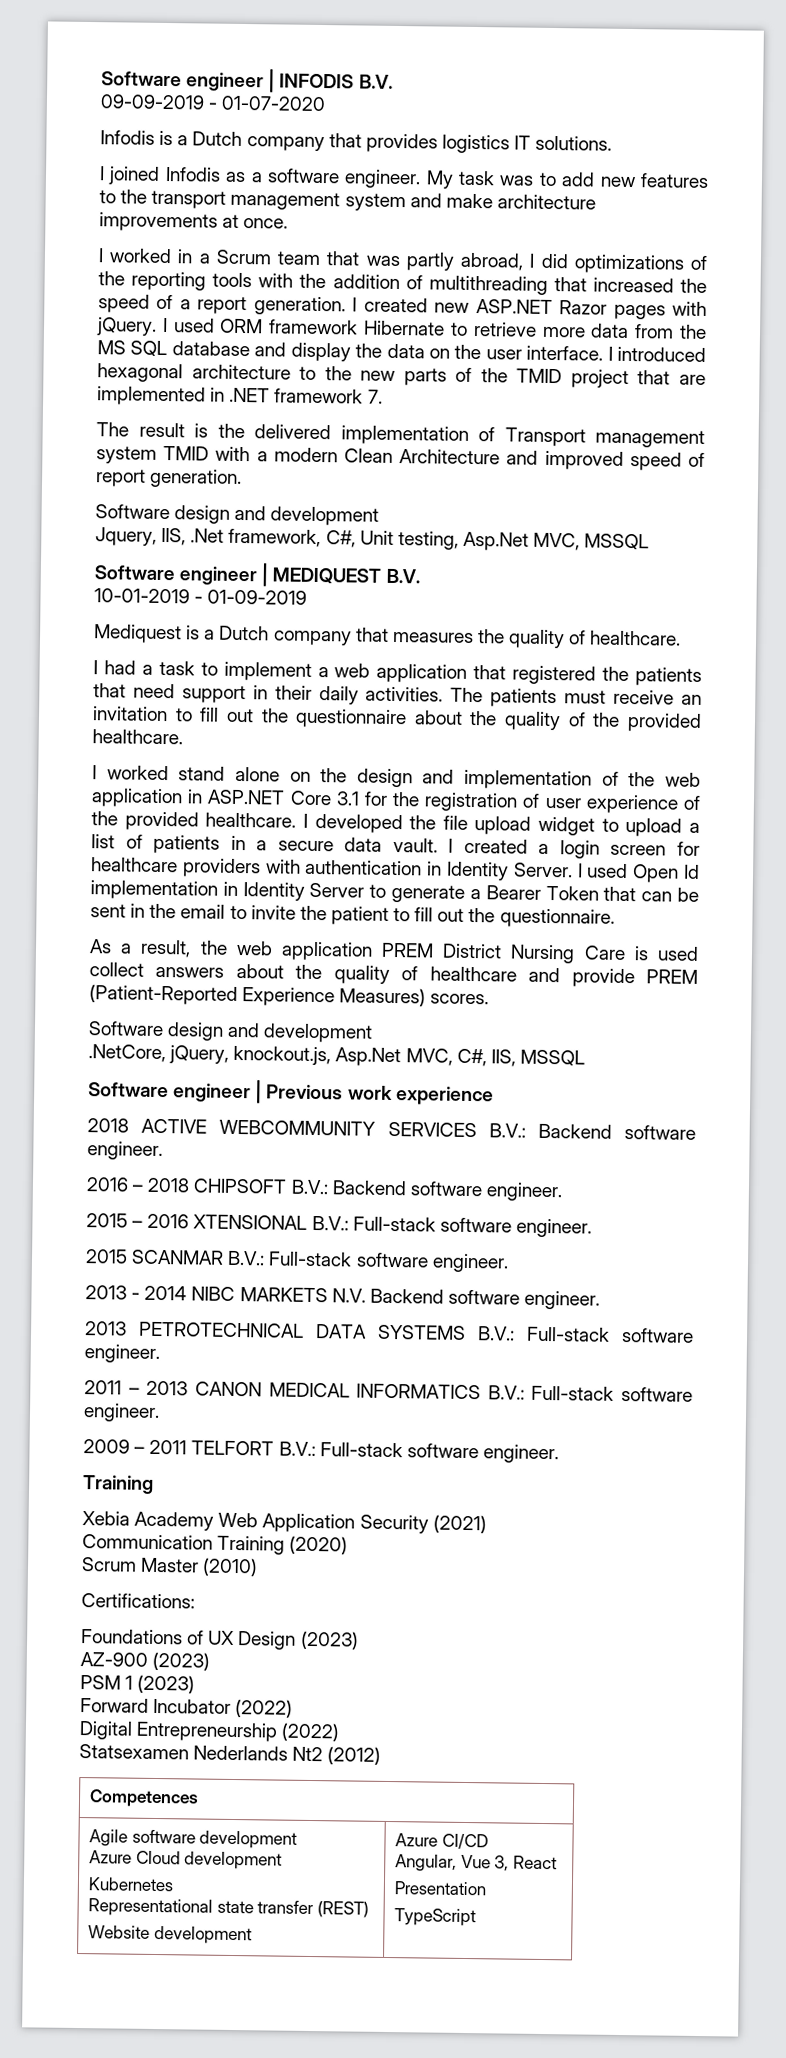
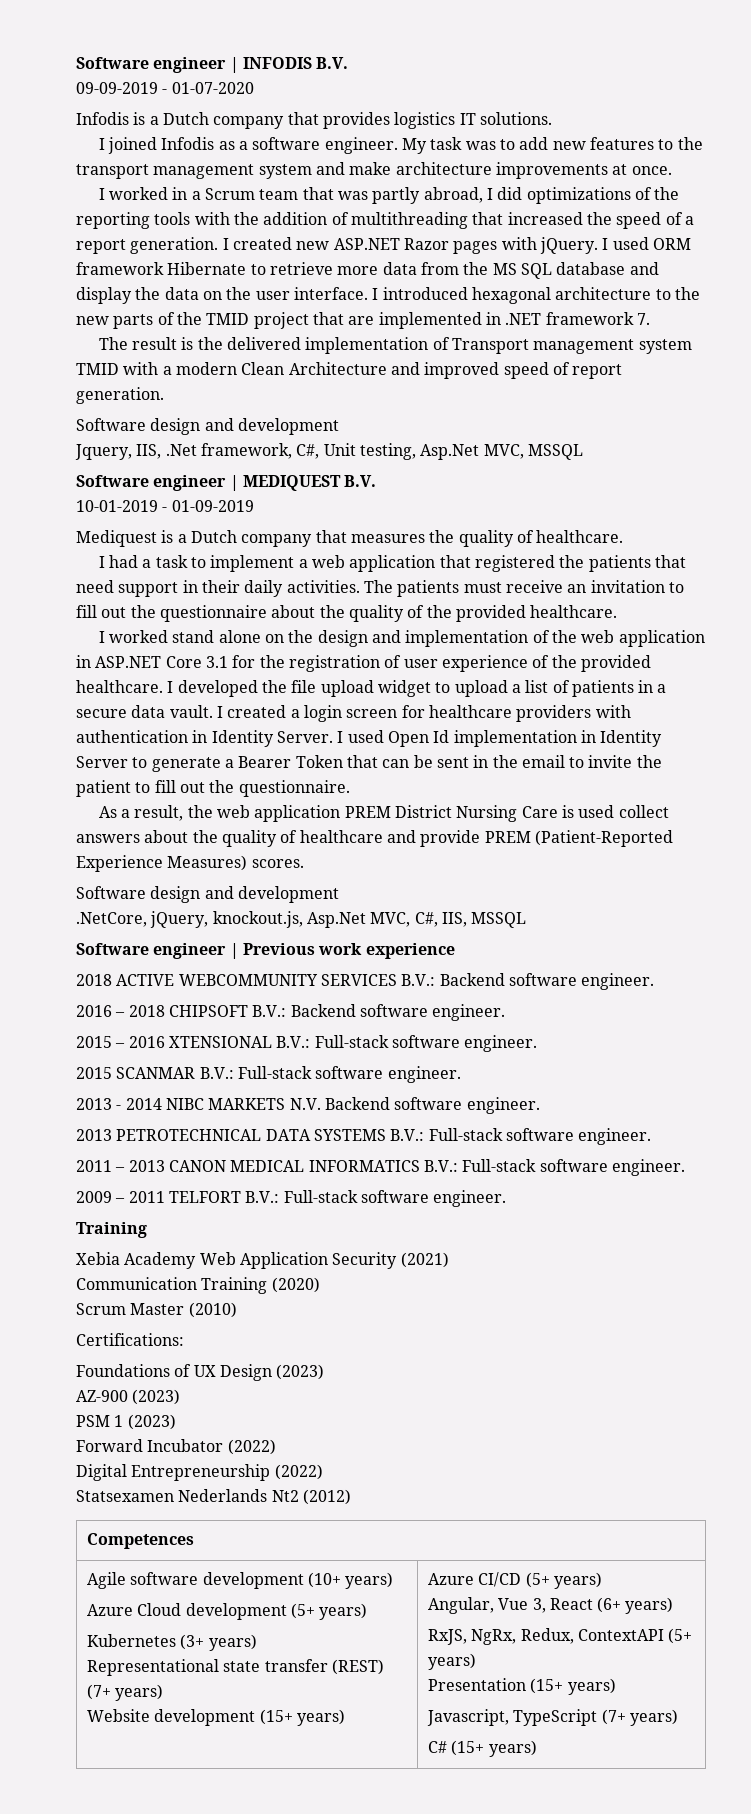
- Agile software development
+ Agile software development (10+ years)
- Azure Cloud development
+ Azure Cloud development (5+ years)
- Kubernetes
+ Kubernetes (3+ years)
- Representational state transfer (REST)
+ Representational state transfer (REST) (7+ years)
- Website development
+ Website development (15+ years)
- Azure CI/CD
+ Azure CI/CD (5+ years)
- Angular, Vue 3, React
- Presentation
- TypeScript
+ Angular, Vue 3, React (6+ years)
+ RxJS, NgRx, Redux, ContextAPI (5+ years)
+ Presentation (15+ years)
+ Javascript, TypeScript (7+ years)
+ C# (15+ years)

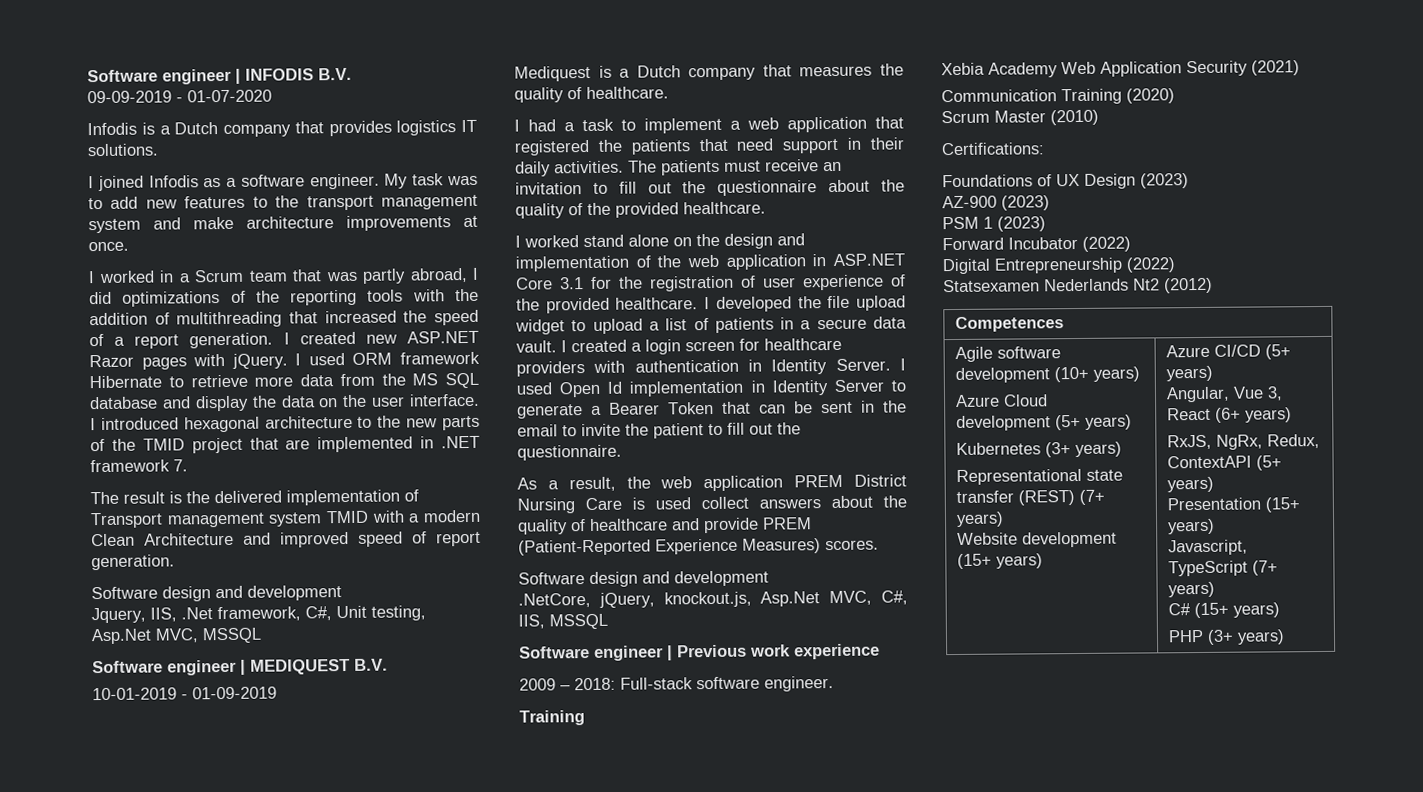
- 2018 ACTIVE WEBCOMMUNITY SERVICES B.V.: Backend software engineer.
- 2016 – 2018 CHIPSOFT B.V.: Backend software engineer.
- 2015 – 2016 XTENSIONAL B.V.: Full-stack software engineer.
- 2015 SCANMAR B.V.: Full-stack software engineer.
- 2013 - 2014 NIBC MARKETS N.V. Backend software engineer.
- 2013 PETROTECHNICAL DATA SYSTEMS B.V.: Full-stack software engineer.
- 2011 – 2013 CANON MEDICAL INFORMATICS B.V.: Full-stack software engineer.
- 2009 – 2011 TELFORT B.V.: Full-stack software engineer.
+ 2009 – 2018: Full-stack software engineer.
+ PHP (3+ years)

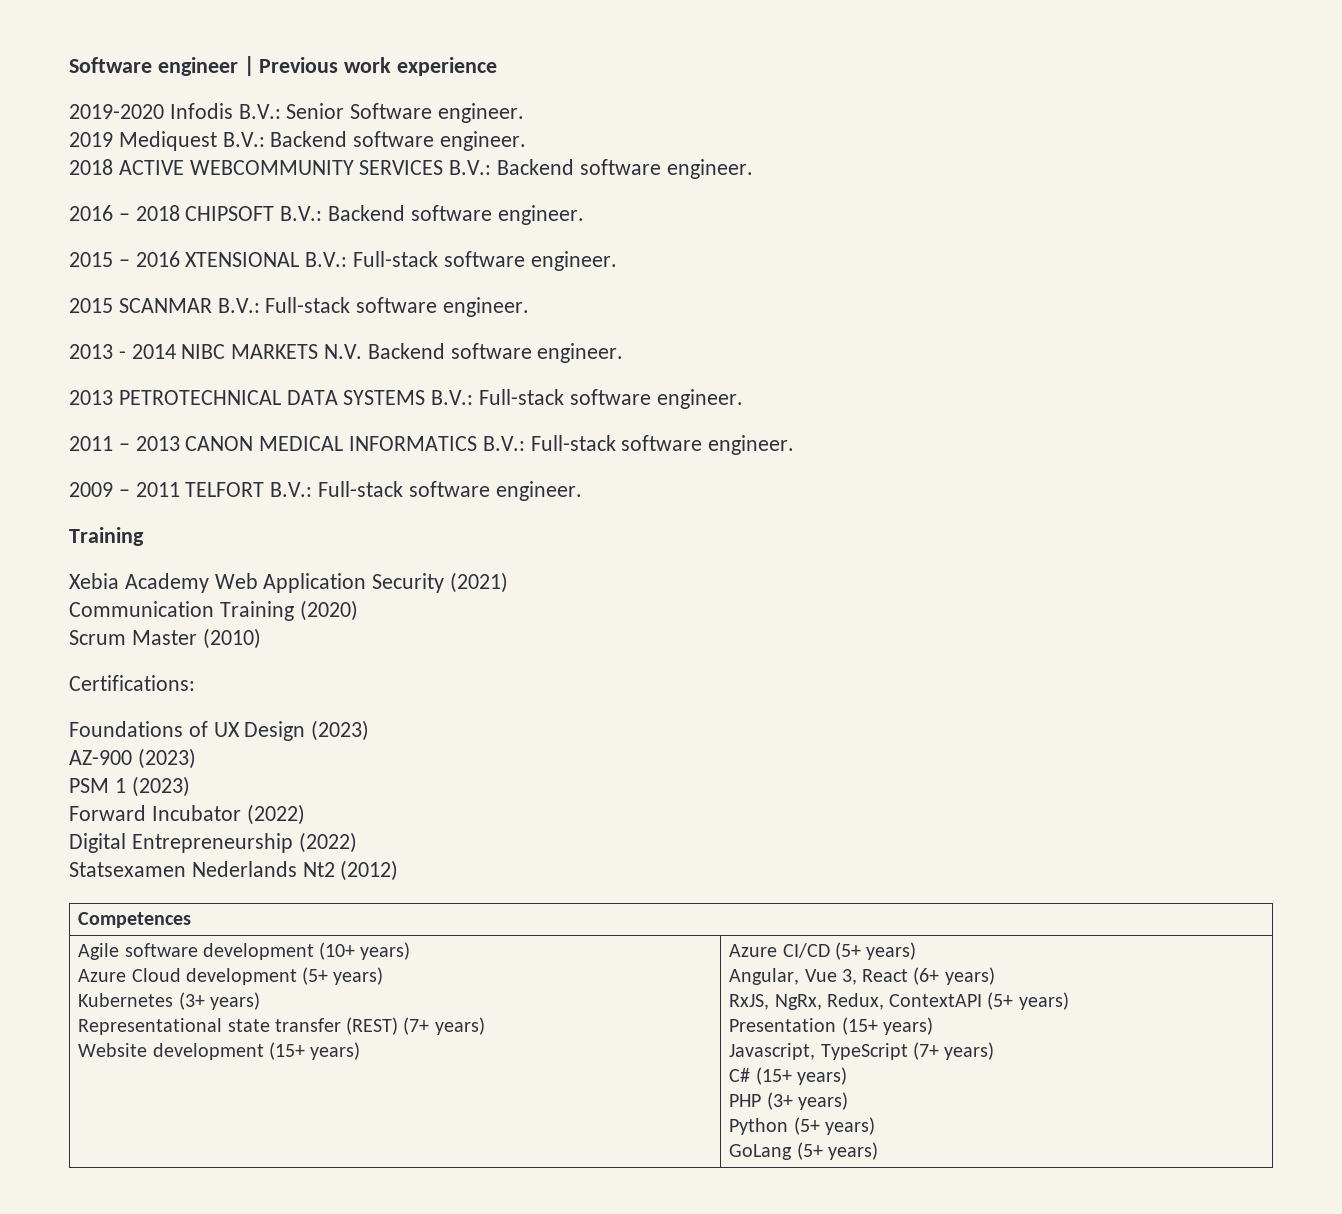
- Software engineer | INFODIS B.V.
- 09-09-2019 - 01-07-2020
- Infodis is a Dutch company that provides logistics IT solutions.
- I joined Infodis as a software engineer. My task was to add new features to the transport management system and make architecture improvements at once.
- I worked in a Scrum team that was partly abroad, I did optimizations of the reporting tools with the addition of multithreading that increased the speed of a report generation. I created new ASP.NET Razor pages with jQuery. I used ORM framework Hibernate to retrieve more data from the MS SQL database and display the data on the user interface. I introduced hexagonal architecture to the new parts of the TMID project that are implemented in .NET framework 7.
- The result is the delivered implementation of Transport management system TMID with a modern Clean Architecture and improved speed of report generation.
- Software design and development
- Jquery, IIS, .Net framework, C#, Unit testing, Asp.Net MVC, MSSQL
- Software engineer | MEDIQUEST B.V.
- 10-01-2019 - 01-09-2019
- Mediquest is a Dutch company that measures the quality of healthcare.
- I had a task to implement a web application that registered the patients that need support in their daily activities. The patients must receive an invitation to fill out the questionnaire about the quality of the provided healthcare.
- I worked stand alone on the design and implementation of the web application in ASP.NET Core 3.1 for the registration of user experience of the provided healthcare. I developed the file upload widget to upload a list of patients in a secure data vault. I created a login screen for healthcare providers with authentication in Identity Server. I used Open Id implementation in Identity Server to generate a Bearer Token that can be sent in the email to invite the patient to fill out the questionnaire.
- As a result, the web application PREM District Nursing Care is used collect answers about the quality of healthcare and provide PREM (Patient-Reported Experience Measures) scores.
- Software design and development
- .NetCore, jQuery, knockout.js, Asp.Net MVC, C#, IIS, MSSQL
  Software engineer | Previous work experience
+ 2019-2020 Infodis B.V.: Senior Software engineer.
+ 2019 Mediquest B.V.: Backend software engineer.
+ 2018 ACTIVE WEBCOMMUNITY SERVICES B.V.: Backend software engineer.
+ 2016 – 2018 CHIPSOFT B.V.: Backend software engineer.
+ 2015 – 2016 XTENSIONAL B.V.: Full-stack software engineer.
+ 2015 SCANMAR B.V.: Full-stack software engineer.
+ 2013 - 2014 NIBC MARKETS N.V. Backend software engineer.
+ 2013 PETROTECHNICAL DATA SYSTEMS B.V.: Full-stack software engineer.
+ 2011 – 2013 CANON MEDICAL INFORMATICS B.V.: Full-stack software engineer.
- 2009 – 2018: Full-stack software engineer.
+ 2009 – 2011 TELFORT B.V.: Full-stack software engineer.
+ Python (5+ years)
+ GoLang (5+ years)

